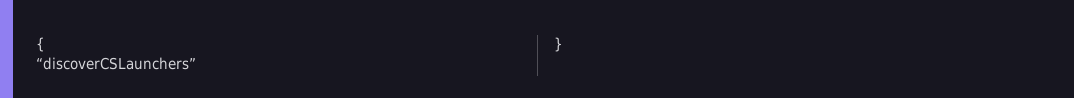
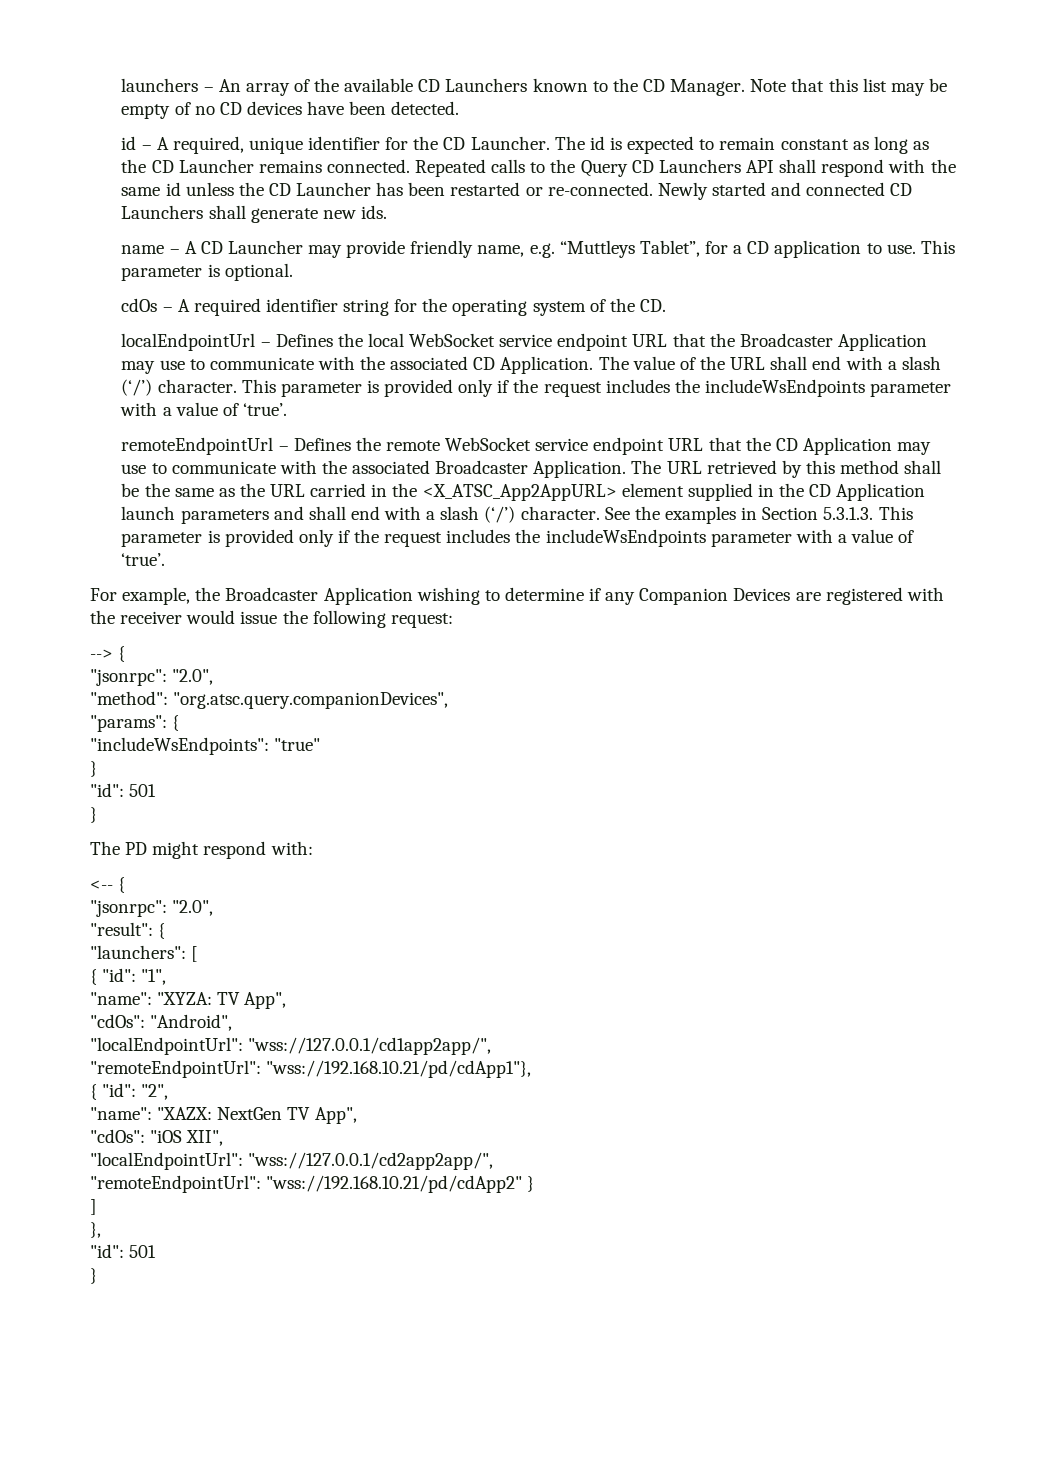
- {
- “discoverCSLaunchers”
+ launchers – An array of the available CD Launchers known to the CD Manager. Note that this list may be empty of no CD devices have been detected.
+ id – A required, unique identifier for the CD Launcher. The id is expected to remain constant as long as the CD Launcher remains connected. Repeated calls to the Query CD Launchers API shall respond with the same id unless the CD Launcher has been restarted or re-connected. Newly started and connected CD Launchers shall generate new ids.
+ name – A CD Launcher may provide friendly name, e.g. “Muttleys Tablet”, for a CD application to use. This parameter is optional.
+ cdOs – A required identifier string for the operating system of the CD.
+ localEndpointUrl – Defines the local WebSocket service endpoint URL that the Broadcaster Application may use to communicate with the associated CD Application. The value of the URL shall end with a slash (‘/’) character. This parameter is provided only if the request includes the includeWsEndpoints parameter with a value of ‘true’.
+ remoteEndpointUrl – Defines the remote WebSocket service endpoint URL that the CD Application may use to communicate with the associated Broadcaster Application. The URL retrieved by this method shall be the same as the URL carried in the <X_ATSC_App2AppURL> element supplied in the CD Application launch parameters and shall end with a slash (‘/’) character. See the examples in Section 5.3.1.3. This parameter is provided only if the request includes the includeWsEndpoints parameter with a value of ‘true’.
+ For example, the Broadcaster Application wishing to determine if any Companion Devices are registered with the receiver would issue the following request:
+ --> {
+ "jsonrpc": "2.0",
+ "method": "org.atsc.query.companionDevices",
+ "params": {
+ "includeWsEndpoints": "true"
+ }
+ "id": 501
+ }
+ The PD might respond with:
+ <-- {
+ "jsonrpc": "2.0",
+ "result": {
+ "launchers": [
+ { "id": "1",
+ "name": "XYZA: TV App",
+ "cdOs": "Android",
+ "localEndpointUrl": "wss://127.0.0.1/cd1app2app/",
+ "remoteEndpointUrl": "wss://192.168.10.21/pd/cdApp1"},
+ { "id": "2",
+ "name": "XAZX: NextGen TV App",
+ "cdOs": "iOS XII",
+ "localEndpointUrl": "wss://127.0.0.1/cd2app2app/",
+ "remoteEndpointUrl": "wss://192.168.10.21/pd/cdApp2" }
+ ]
+ },
+ "id": 501

